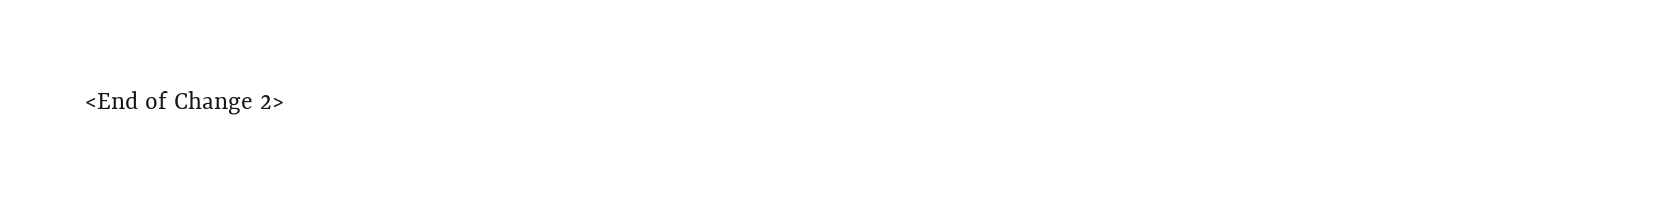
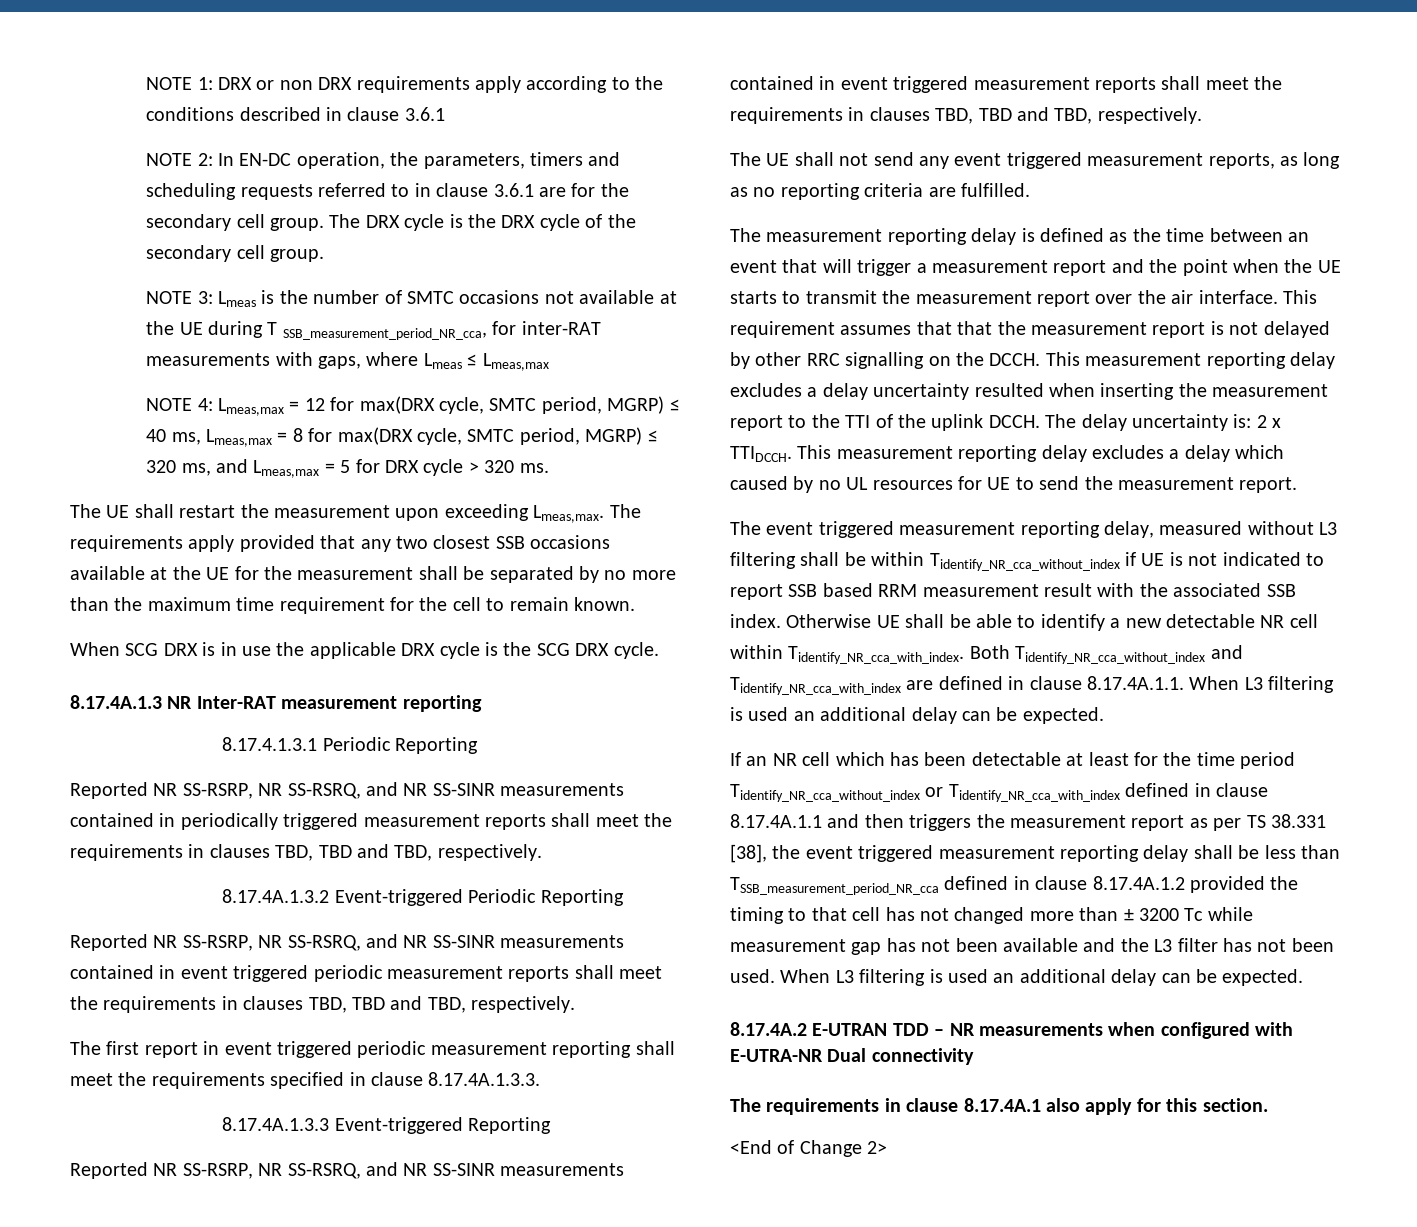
+ NOTE 1: DRX or non DRX requirements apply according to the conditions described in clause 3.6.1
+ NOTE 2: In EN-DC operation, the parameters, timers and scheduling requests referred to in clause 3.6.1 are for the secondary cell group. The DRX cycle is the DRX cycle of the secondary cell group.
+ NOTE 3: Lmeas is the number of SMTC occasions not available at the UE during T SSB_measurement_period_NR_cca, for inter-RAT measurements with gaps, where Lmeas ≤ Lmeas,max
+ NOTE 4: Lmeas,max = 12 for max(DRX cycle, SMTC period, MGRP) ≤ 40 ms, Lmeas,max = 8 for max(DRX cycle, SMTC period, MGRP) ≤ 320 ms, and Lmeas,max = 5 for DRX cycle > 320 ms.
+ The UE shall restart the measurement upon exceeding Lmeas,max. The requirements apply provided that any two closest SSB occasions available at the UE for the measurement shall be separated by no more than the maximum time requirement for the cell to remain known.
+ When SCG DRX is in use the applicable DRX cycle is the SCG DRX cycle.
+ 8.17.4A.1.3 NR Inter-RAT measurement reporting
+ 8.17.4.1.3.1 Periodic Reporting
+ Reported NR SS-RSRP, NR SS-RSRQ, and NR SS-SINR measurements contained in periodically triggered measurement reports shall meet the requirements in clauses TBD, TBD and TBD, respectively.
+ 8.17.4A.1.3.2 Event-triggered Periodic Reporting
+ Reported NR SS-RSRP, NR SS-RSRQ, and NR SS-SINR measurements contained in event triggered periodic measurement reports shall meet the requirements in clauses TBD, TBD and TBD, respectively.
+ The first report in event triggered periodic measurement reporting shall meet the requirements specified in clause 8.17.4A.1.3.3.
+ 8.17.4A.1.3.3 Event-triggered Reporting
+ Reported NR SS-RSRP, NR SS-RSRQ, and NR SS-SINR measurements contained in event triggered measurement reports shall meet the requirements in clauses TBD, TBD and TBD, respectively.
+ The UE shall not send any event triggered measurement reports, as long as no reporting criteria are fulfilled.
+ The measurement reporting delay is defined as the time between an event that will trigger a measurement report and the point when the UE starts to transmit the measurement report over the air interface. This requirement assumes that that the measurement report is not delayed by other RRC signalling on the DCCH. This measurement reporting delay excludes a delay uncertainty resulted when inserting the measurement report to the TTI of the uplink DCCH. The delay uncertainty is: 2 x TTIDCCH. This measurement reporting delay excludes a delay which caused by no UL resources for UE to send the measurement report.
+ The event triggered measurement reporting delay, measured without L3 filtering shall be within Tidentify_NR_cca_without_index if UE is not indicated to report SSB based RRM measurement result with the associated SSB index. Otherwise UE shall be able to identify a new detectable NR cell within Tidentify_NR_cca_with_index. Both Tidentify_NR_cca_without_index and Tidentify_NR_cca_with_index are defined in clause 8.17.4A.1.1. When L3 filtering is used an additional delay can be expected.
+ If an NR cell which has been detectable at least for the time period Tidentify_NR_cca_without_index or Tidentify_NR_cca_with_index defined in clause 8.17.4A.1.1 and then triggers the measurement report as per TS 38.331 [38], the event triggered measurement reporting delay shall be less than TSSB_measurement_period_NR_cca defined in clause 8.17.4A.1.2 provided the timing to that cell has not changed more than ± 3200 Tc while measurement gap has not been available and the L3 filter has not been used. When L3 filtering is used an additional delay can be expected.
+ 8.17.4A.2 E-UTRAN TDD – NR measurements when configured with E-UTRA-NR Dual connectivity
+ The requirements in clause 8.17.4A.1 also apply for this section.

